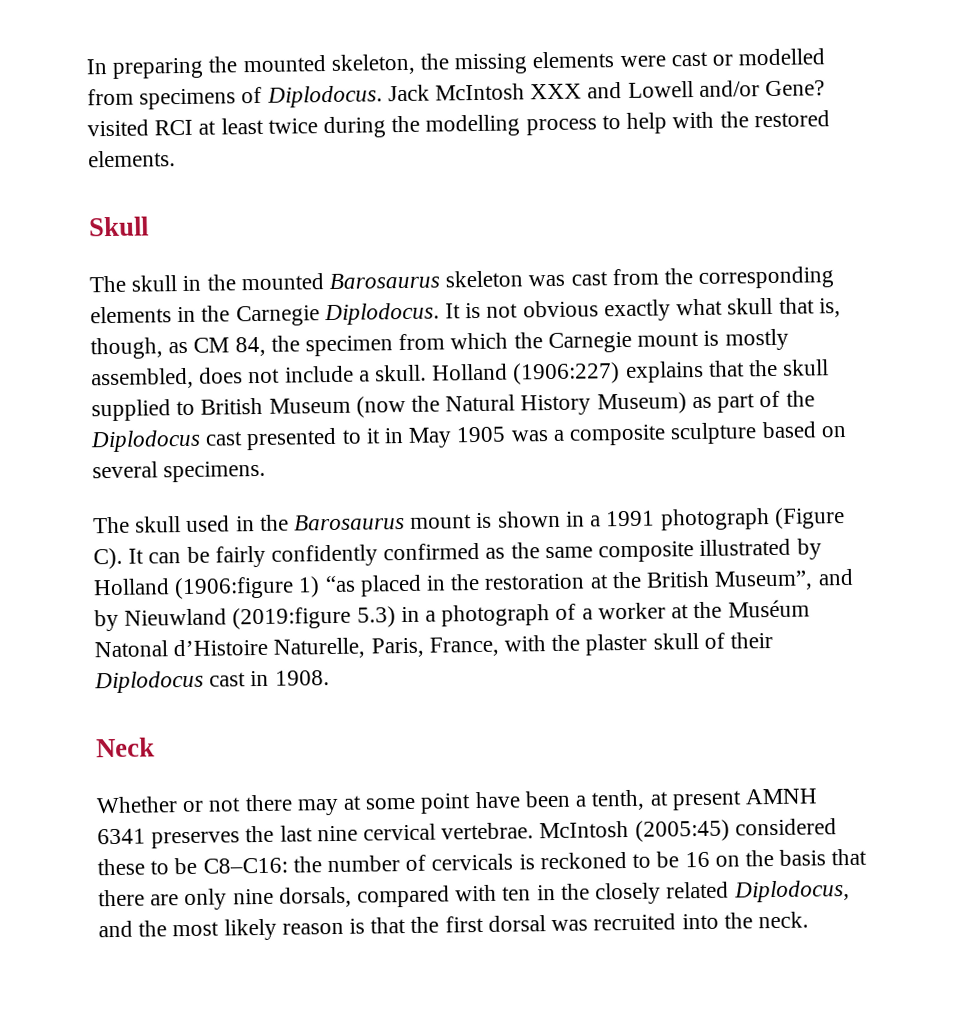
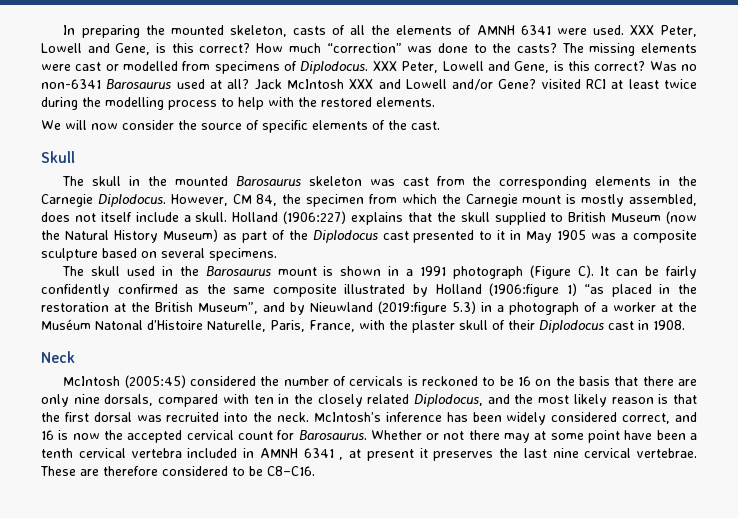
- In preparing the mounted skeleton, the missing elements were cast or modelled from specimens of Diplodocus.
+ In preparing the mounted skeleton, casts of all the elements of AMNH 6341 were used. XXX Peter, Lowell and Gene, is this correct? How much “correction” was done to the casts? The missing elements were cast or modelled from specimens of Diplodocus.
+ XXX Peter, Lowell and Gene, is this correct? Was no non-6341 Barosaurus used at all?
+ We will now consider the source of specific elements of the cast.
- It is not obvious exactly what skull that is, though, as CM 84, the specimen from which the Carnegie mount is mostly assembled, does not include a skull.
+ However, CM 84, the specimen from which the Carnegie mount is mostly assembled, does not itself include a skull.
- Whether or not there may at some point have been a tenth, at present AMNH 6341 preserves the last nine cervical vertebrae. McIntosh (2005:45) considered these to be C8–C16: the number of cervicals is reckoned to be 16 on the basis that there are only nine dorsals, compared with ten in the closely related Diplodocus, and the most likely reason is that the first dorsal was recruited into the neck.
+ McIntosh (2005:45) considered the number of cervicals is reckoned to be 16 on the basis that there are only nine dorsals, compared with ten in the closely related Diplodocus, and the most likely reason is that the first dorsal was recruited into the neck.
+ McIntosh’s inference has been widely considered correct, and 16 is now the accepted cervical count for Barosaurus. Whether or not there may at some point have been a tenth cervical vertebra included in AMNH 6341 , at present it preserves the last nine cervical vertebrae. These are therefore considered to be C8–C16.

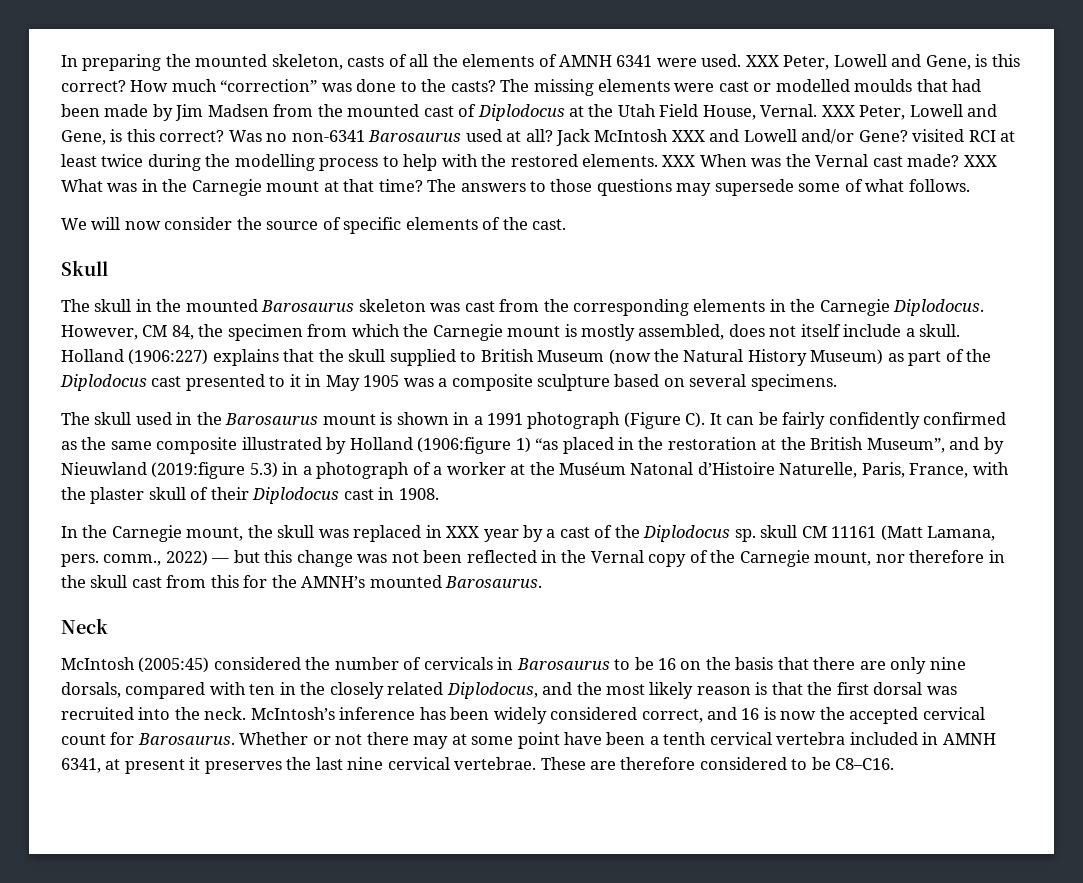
- The missing elements were cast or modelled from specimens of Diplodocus.
+ The missing elements were cast or modelled moulds that had been made by Jim Madsen from the mounted cast of Diplodocus at the Utah Field House, Vernal.
+ XXX When was the Vernal cast made? XXX What was in the Carnegie mount at that time? The answers to those questions may supersede some of what follows.
+ In the Carnegie mount, the skull was replaced in XXX year by a cast of the Diplodocus sp. skull CM 11161 (Matt Lamana, pers. comm., 2022) — but this change was not been reflected in the Vernal copy of the Carnegie mount, nor therefore in the skull cast from this for the AMNH’s mounted Barosaurus.
- McIntosh (2005:45) considered the number of cervicals is reckoned to be 16 on the basis that there are only nine dorsals, compared with ten in the closely related Diplodocus, and the most likely reason is that the first dorsal was recruited into the neck.
+ McIntosh (2005:45) considered the number of cervicals in Barosaurus to be 16 on the basis that there are only nine dorsals, compared with ten in the closely related Diplodocus, and the most likely reason is that the first dorsal was recruited into the neck.
- Whether or not there may at some point have been a tenth cervical vertebra included in AMNH 6341 , at present it preserves the last nine cervical vertebrae.
+ Whether or not there may at some point have been a tenth cervical vertebra included in AMNH 6341, at present it preserves the last nine cervical vertebrae.

